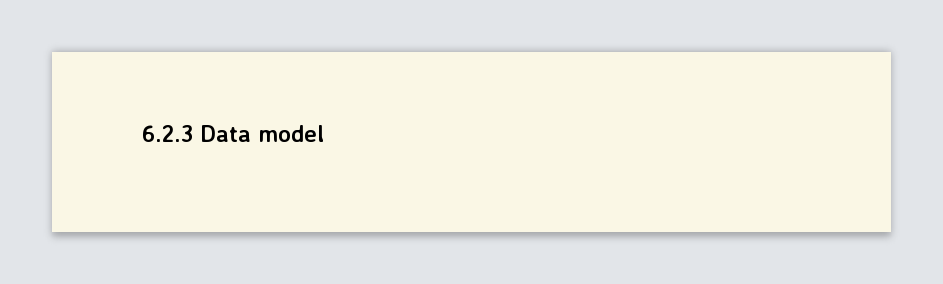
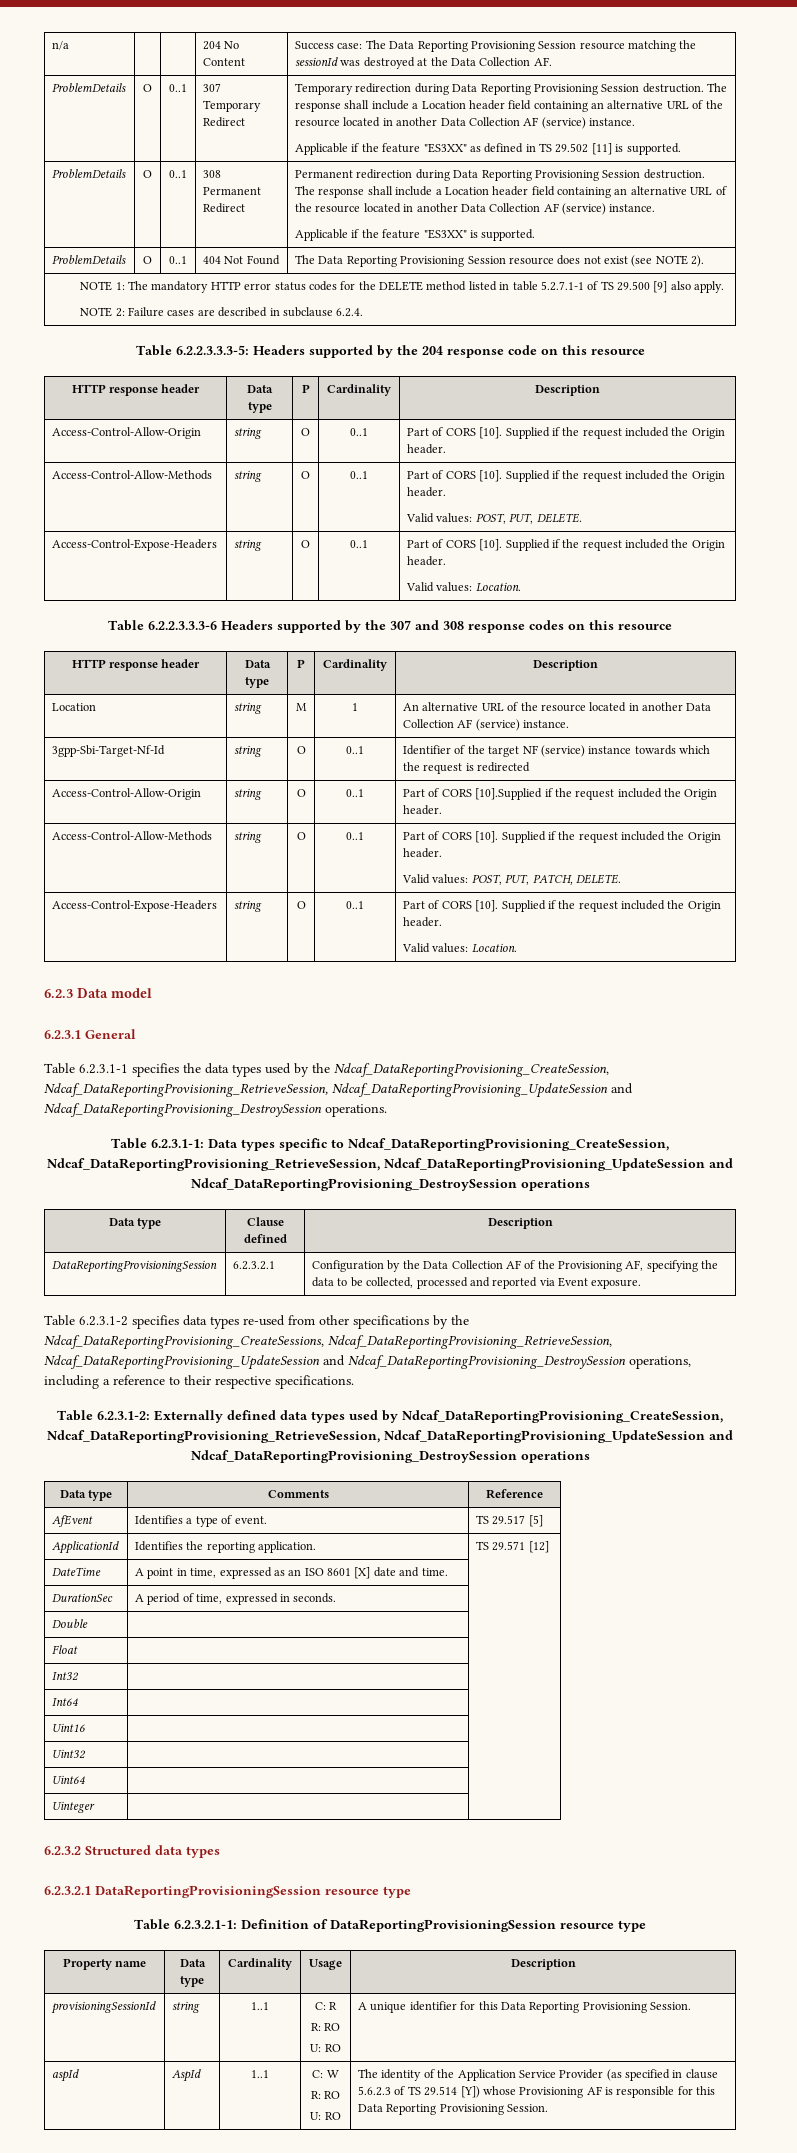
+ n/a | | | 204 No Content | Success case: The Data Reporting Provisioning Session resource matching the sessionId was destroyed at the Data Collection AF.
+ ProblemDetails | O | 0..1 | 307 Temporary Redirect | Temporary redirection during Data Reporting Provisioning Session destruction. The response shall include a Location header field containing an alternative URL of the resource located in another Data Collection AF (service) instance.
+ Applicable if the feature "ES3XX" as defined in TS 29.502 [11] is supported.
+ ProblemDetails | O | 0..1 | 308 Permanent Redirect | Permanent redirection during Data Reporting Provisioning Session destruction. The response shall include a Location header field containing an alternative URL of the resource located in another Data Collection AF (service) instance.
+ Applicable if the feature "ES3XX" is supported.
+ ProblemDetails | O | 0..1 | 404 Not Found | The Data Reporting Provisioning Session resource does not exist (see NOTE 2).
+ NOTE 1: The mandatory HTTP error status codes for the DELETE method listed in table 5.2.7.1-1 of TS 29.500 [9] also apply.
+ NOTE 2: Failure cases are described in subclause 6.2.4.
+ Table 6.2.2.3.3.3-5: Headers supported by the 204 response code on this resource
+ HTTP response header | Data type | P | Cardinality | Description
+ Access-Control-Allow-Origin | string | O | 0..1 | Part of CORS [10]. Supplied if the request included the Origin header.
+ Access-Control-Allow-Methods | string | O | 0..1 | Part of CORS [10]. Supplied if the request included the Origin header.
+ Valid values: POST, PUT, DELETE.
+ Access-Control-Expose-Headers | string | O | 0..1 | Part of CORS [10]. Supplied if the request included the Origin header.
+ Valid values: Location.
+ Table 6.2.2.3.3.3-6 Headers supported by the 307 and 308 response codes on this resource
+ HTTP response header | Data type | P | Cardinality | Description
+ Location | string | M | 1 | An alternative URL of the resource located in another Data Collection AF (service) instance.
+ 3gpp-Sbi-Target-Nf-Id | string | O | 0..1 | Identifier of the target NF (service) instance towards which the request is redirected
+ Access-Control-Allow-Origin | string | O | 0..1 | Part of CORS [10].Supplied if the request included the Origin header.
+ Access-Control-Allow-Methods | string | O | 0..1 | Part of CORS [10]. Supplied if the request included the Origin header.
+ Valid values: POST, PUT, PATCH, DELETE.
+ Access-Control-Expose-Headers | string | O | 0..1 | Part of CORS [10]. Supplied if the request included the Origin header.
+ Valid values: Location.
  6.2.3 Data model
+ 6.2.3.1 General
+ Table 6.2.3.1-1 specifies the data types used by the Ndcaf_DataReportingProvisioning_CreateSession, Ndcaf_DataReportingProvisioning_RetrieveSession, Ndcaf_DataReportingProvisioning_UpdateSession and Ndcaf_DataReportingProvisioning_DestroySession operations.
+ Table 6.2.3.1-1: Data types specific to Ndcaf_DataReportingProvisioning_CreateSession, Ndcaf_DataReportingProvisioning_RetrieveSession, Ndcaf_DataReportingProvisioning_UpdateSession and Ndcaf_DataReportingProvisioning_DestroySession operations
+ Data type | Clause defined | Description
+ DataReportingProvisioningSession | 6.2.3.2.1 | Configuration by the Data Collection AF of the Provisioning AF, specifying the data to be collected, processed and reported via Event exposure.
+ Table 6.2.3.1-2 specifies data types re-used from other specifications by the Ndcaf_DataReportingProvisioning_CreateSessions, Ndcaf_DataReportingProvisioning_RetrieveSession, Ndcaf_DataReportingProvisioning_UpdateSession and Ndcaf_DataReportingProvisioning_DestroySession operations, including a reference to their respective specifications.
+ Table 6.2.3.1-2: Externally defined data types used by Ndcaf_DataReportingProvisioning_CreateSession, Ndcaf_DataReportingProvisioning_RetrieveSession, Ndcaf_DataReportingProvisioning_UpdateSession and Ndcaf_DataReportingProvisioning_DestroySession operations
+ Data type | Comments | Reference
+ AfEvent | Identifies a type of event. | TS 29.517 [5]
+ ApplicationId | Identifies the reporting application. | TS 29.571 [12]
+ DateTime | A point in time, expressed as an ISO 8601 [X] date and time. |
+ DurationSec | A period of time, expressed in seconds. |
+ Double | |
+ Float | |
+ Int32 | |
+ Int64 | |
+ Uint16 | |
+ Uint32 | |
+ Uint64 | |
+ Uinteger | |
+ 6.2.3.2 Structured data types
+ 6.2.3.2.1 DataReportingProvisioningSession resource type
+ Table 6.2.3.2.1-1: Definition of DataReportingProvisioningSession resource type
+ Property name | Data type | Cardinality | Usage | Description
+ provisioningSessionId | string | 1..1 | C: R
+ R: RO
+ U: RO | A unique identifier for this Data Reporting Provisioning Session.
+ aspId | AspId | 1..1 | C: W
+ R: RO
+ U: RO | The identity of the Application Service Provider (as specified in clause 5.6.2.3 of TS 29.514 [Y]) whose Provisioning AF is responsible for this Data Reporting Provisioning Session.

